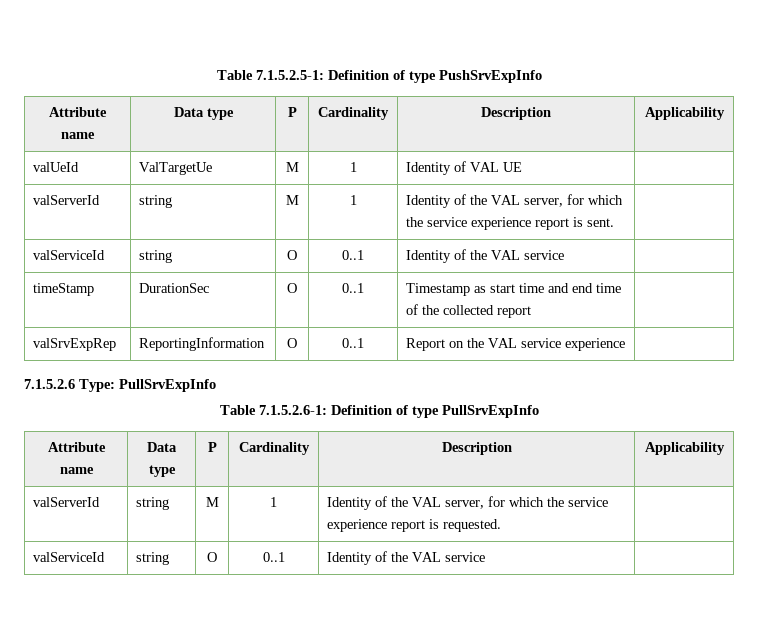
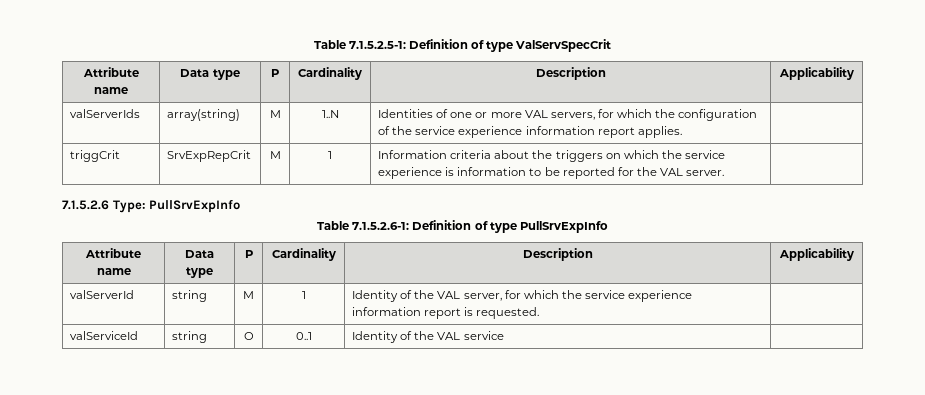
- Table 7.1.5.2.5-1: Definition of type PushSrvExpInfo
+ Table 7.1.5.2.5-1: Definition of type ValServSpecCrit
  Attribute name | Data type | P | Cardinality | Description | Applicability
- valUeId | ValTargetUe | M | 1 | Identity of VAL UE |
- valServerId | string | M | 1 | Identity of the VAL server, for which the service experience report is sent. |
- valServiceId | string | O | 0..1 | Identity of the VAL service |
- timeStamp | DurationSec | O | 0..1 | Timestamp as start time and end time of the collected report |
- valSrvExpRep | ReportingInformation | O | 0..1 | Report on the VAL service experience |
+ valServerIds | array(string) | M | 1..N | Identities of one or more VAL servers, for which the configuration of the service experience information report applies. |
+ triggCrit | SrvExpRepCrit | M | 1 | Information criteria about the triggers on which the service experience is information to be reported for the VAL server. |
- valServerId | string | M | 1 | Identity of the VAL server, for which the service experience report is requested. |
+ valServerId | string | M | 1 | Identity of the VAL server, for which the service experience information report is requested. |

